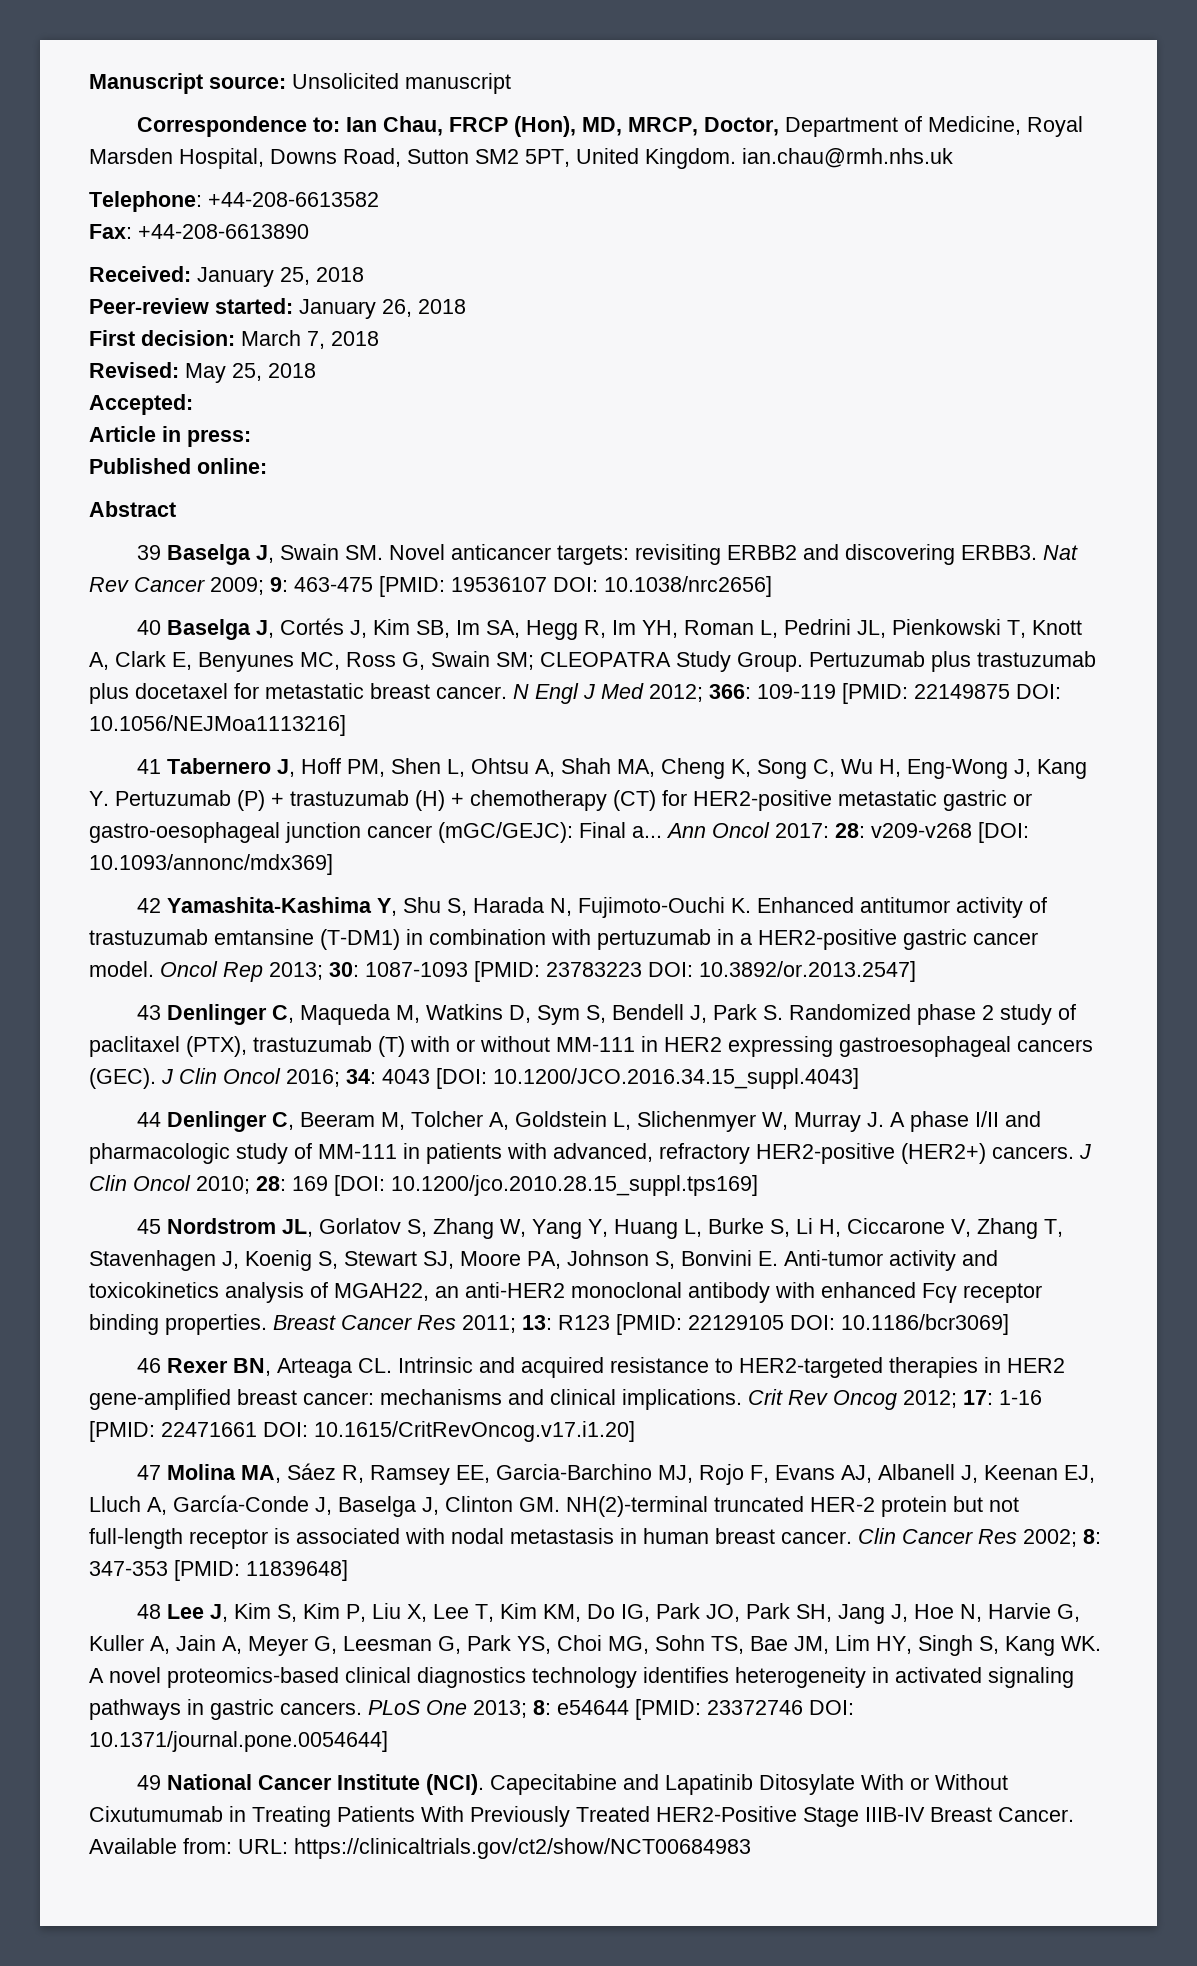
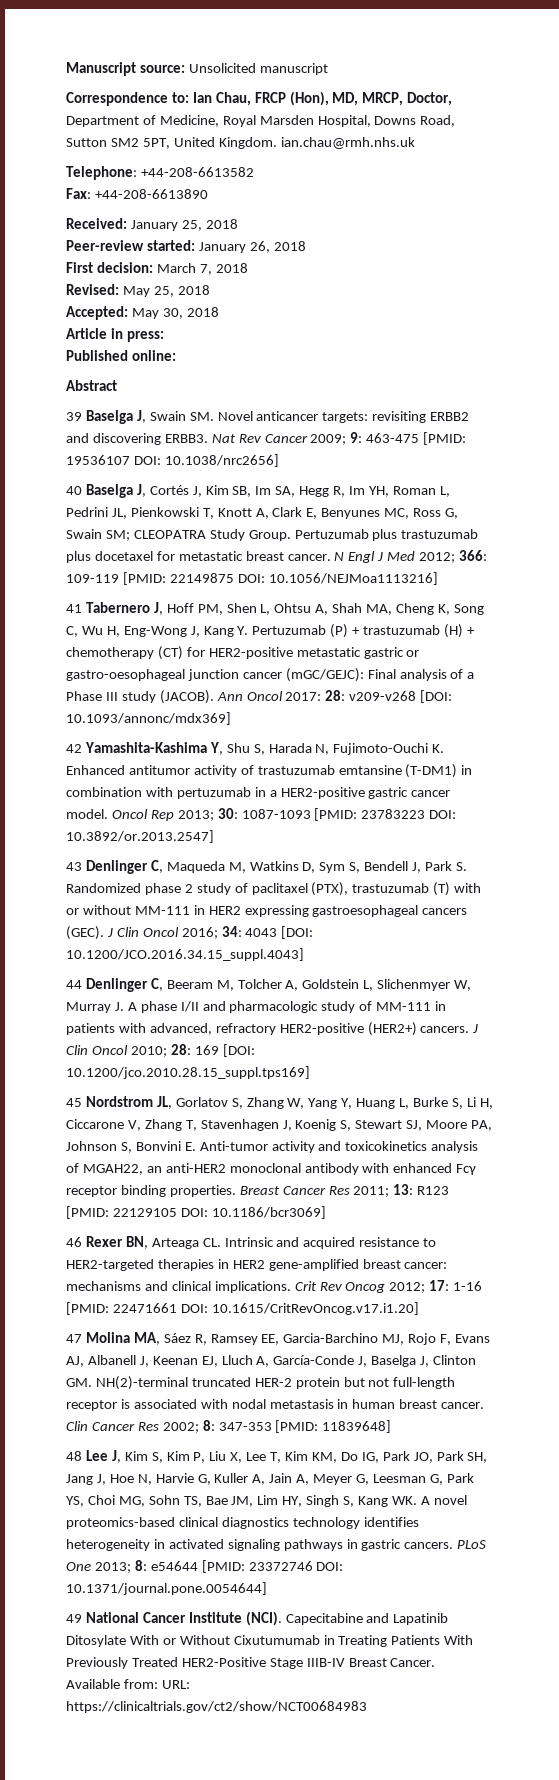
- Accepted:
+ Accepted: May 30, 2018
- 41 Tabernero J, Hoff PM, Shen L, Ohtsu A, Shah MA, Cheng K, Song C, Wu H, Eng-Wong J, Kang Y. Pertuzumab (P) + trastuzumab (H) + chemotherapy (CT) for HER2-positive metastatic gastric or gastro-oesophageal junction cancer (mGC/GEJC): Final a...
+ 41 Tabernero J, Hoff PM, Shen L, Ohtsu A, Shah MA, Cheng K, Song C, Wu H, Eng-Wong J, Kang Y. Pertuzumab (P) + trastuzumab (H) + chemotherapy (CT) for HER2-positive metastatic gastric or gastro-oesophageal junction cancer (mGC/GEJC): Final analysis of a Phase III study (JACOB).

